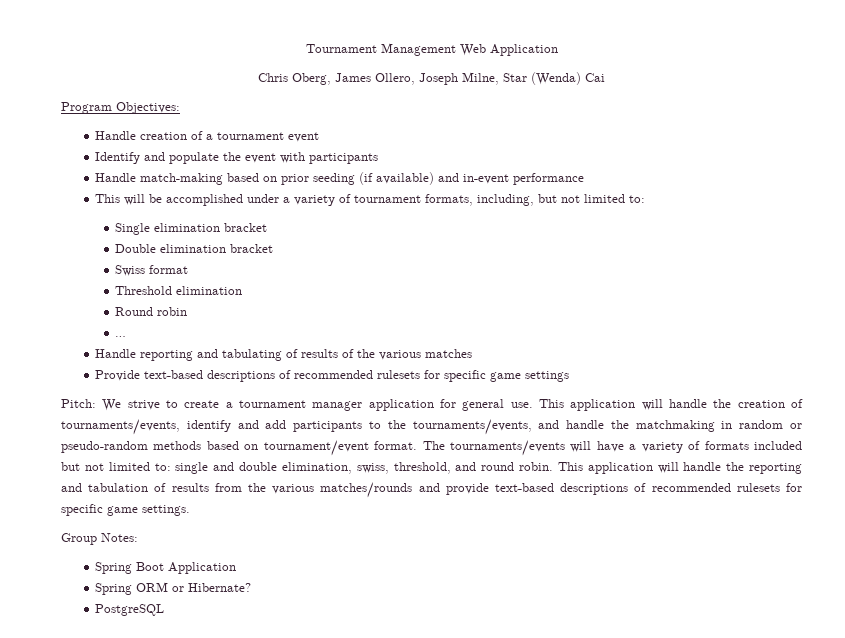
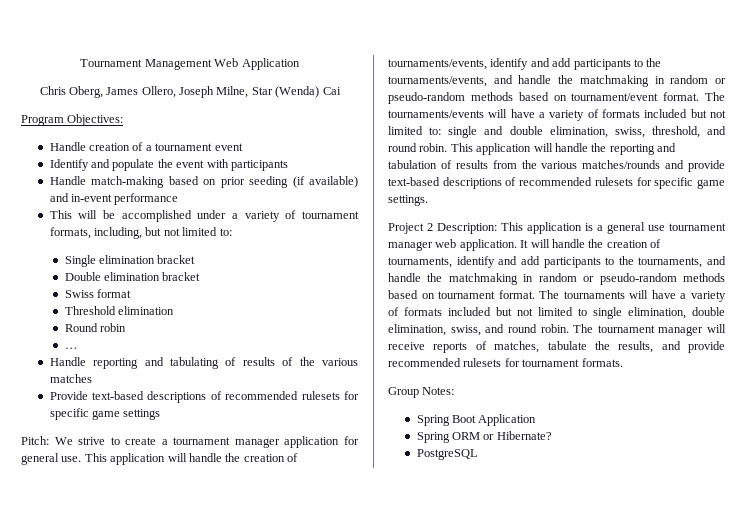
+ Project 2 Description: This application is a general use tournament manager web application. It will handle the creation of tournaments, identify and add participants to the tournaments, and handle the matchmaking in random or pseudo-random methods based on tournament format. The tournaments will have a variety of formats included but not limited to single elimination, double elimination, swiss, and round robin. The tournament manager will receive reports of matches, tabulate the results, and provide recommended rulesets for tournament formats.

